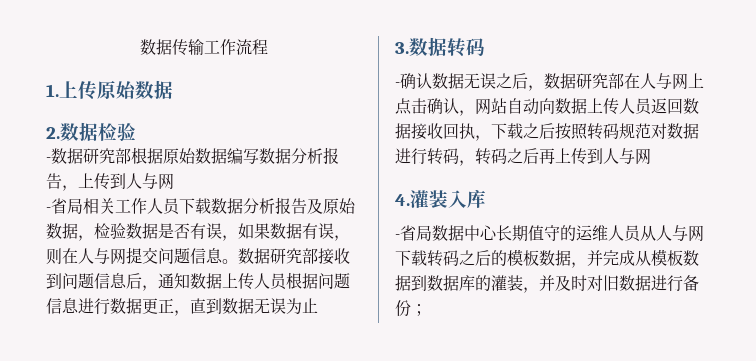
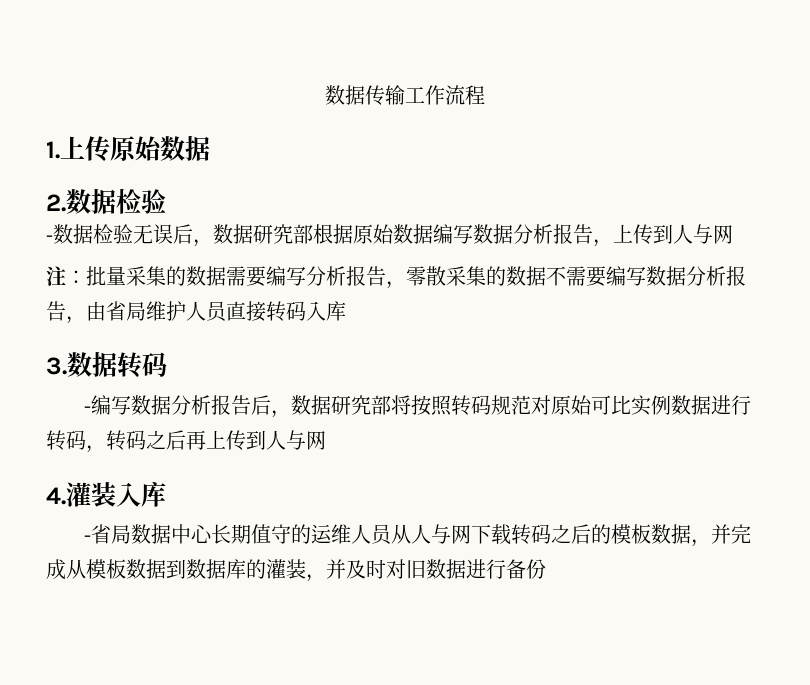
- -数据研究部根据原始数据编写数据分析报告，上传到人与网
+ -数据检验无误后，数据研究部根据原始数据编写数据分析报告，上传到人与网
- -省局相关工作人员下载数据分析报告及原始数据，检验数据是否有误，如果数据有误，则在人与网提交问题信息。数据研究部接收到问题信息后，通知数据上传人员根据问题信息进行数据更正，直到数据无误为止
+ 注：批量采集的数据需要编写分析报告，零散采集的数据不需要编写数据分析报告，由省局维护人员直接转码入库
  3.数据转码
- -确认数据无误之后，数据研究部在人与网上点击确认，网站自动向数据上传人员返回数据接收回执，下载之后按照转码规范对数据进行转码，转码之后再上传到人与网
+ -编写数据分析报告后，数据研究部将按照转码规范对原始可比实例数据进行转码，转码之后再上传到人与网
- -省局数据中心长期值守的运维人员从人与网下载转码之后的模板数据，并完成从模板数据到数据库的灌装，并及时对旧数据进行备份；
+ -省局数据中心长期值守的运维人员从人与网下载转码之后的模板数据，并完成从模板数据到数据库的灌装，并及时对旧数据进行备份

